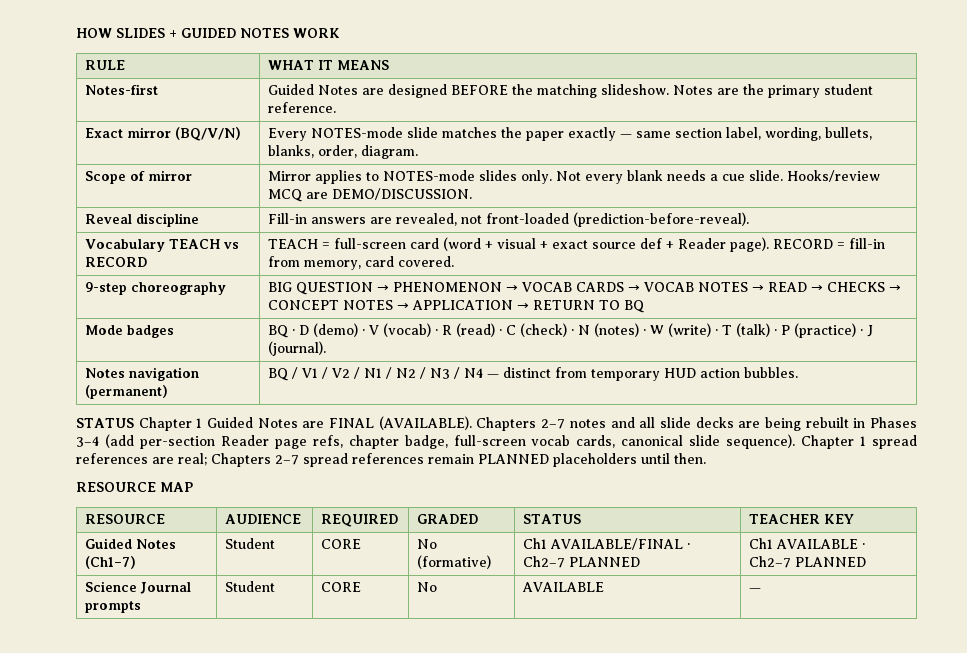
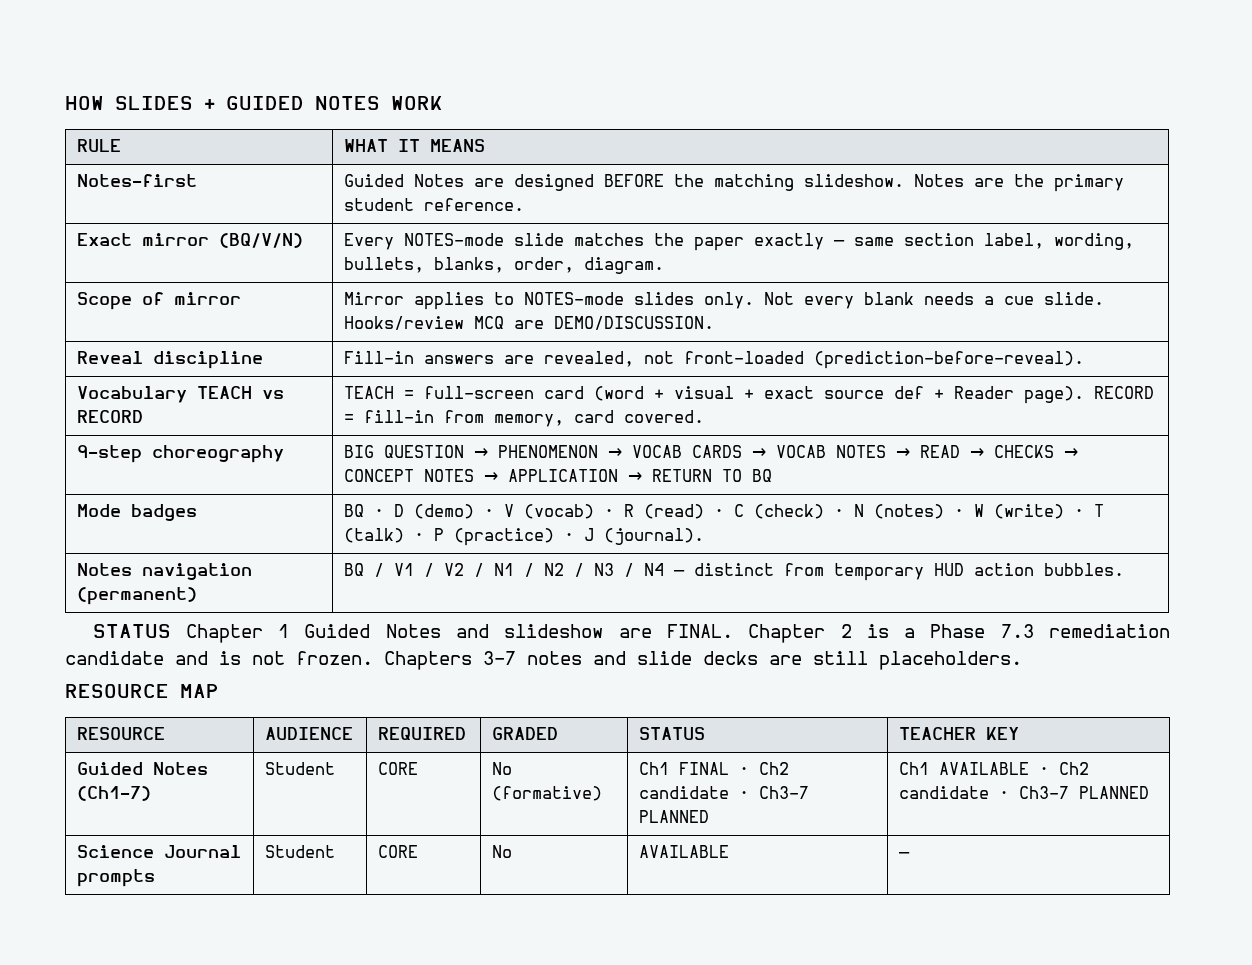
- STATUS Chapter 1 Guided Notes are FINAL (AVAILABLE). Chapters 2–7 notes and all slide decks are being rebuilt in Phases 3–4 (add per-section Reader page refs, chapter badge, full-screen vocab cards, canonical slide sequence). Chapter 1 spread references are real; Chapters 2–7 spread references remain PLANNED placeholders until then.
+ STATUS Chapter 1 Guided Notes and slideshow are FINAL. Chapter 2 is a Phase 7.3 remediation candidate and is not frozen. Chapters 3–7 notes and slide decks are still placeholders.
- Guided Notes (Ch1–7) | Student | CORE | No (formative) | Ch1 AVAILABLE/FINAL · Ch2–7 PLANNED | Ch1 AVAILABLE · Ch2–7 PLANNED
+ Guided Notes (Ch1–7) | Student | CORE | No (formative) | Ch1 FINAL · Ch2 candidate · Ch3–7 PLANNED | Ch1 AVAILABLE · Ch2 candidate · Ch3–7 PLANNED

